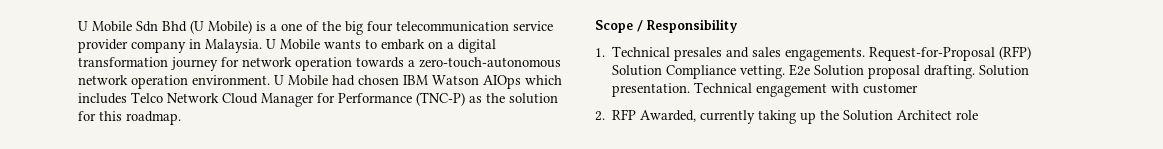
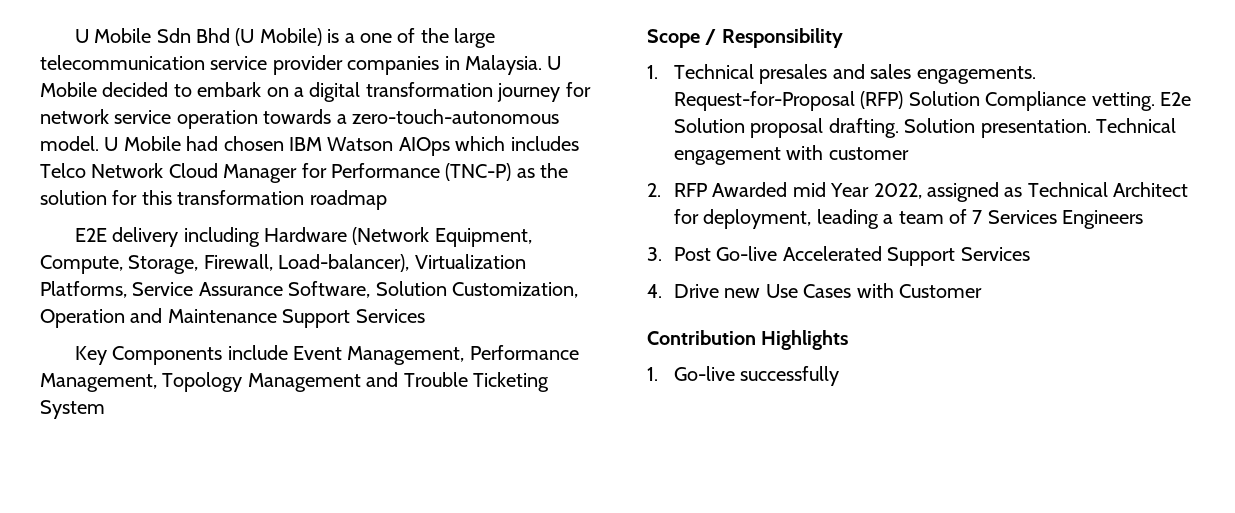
- U Mobile Sdn Bhd (U Mobile) is a one of the big four telecommunication service provider company in Malaysia.
+ U Mobile Sdn Bhd (U Mobile) is a one of the large telecommunication service provider companies in Malaysia.
- U Mobile wants to embark on a digital transformation journey for network operation towards a zero-touch-autonomous network operation environment.
+ U Mobile decided to embark on a digital transformation journey for network service operation towards a zero-touch-autonomous model.
- U Mobile had chosen IBM Watson AIOps which includes Telco Network Cloud Manager for Performance (TNC-P) as the solution for this roadmap.
+ U Mobile had chosen IBM Watson AIOps which includes Telco Network Cloud Manager for Performance (TNC-P) as the solution for this transformation roadmap
+ E2E delivery including Hardware (Network Equipment, Compute, Storage, Firewall, Load-balancer), Virtualization Platforms, Service Assurance Software, Solution Customization, Operation and Maintenance Support Services
+ Key Components include Event Management, Performance Management, Topology Management and Trouble Ticketing System
- 2. RFP Awarded, currently taking up the Solution Architect role
+ 2. RFP Awarded mid Year 2022, assigned as Technical Architect for deployment, leading a team of 7 Services Engineers
+ 3. Post Go-live Accelerated Support Services
+ 4. Drive new Use Cases with Customer
+ Contribution Highlights
+ 1. Go-live successfully

